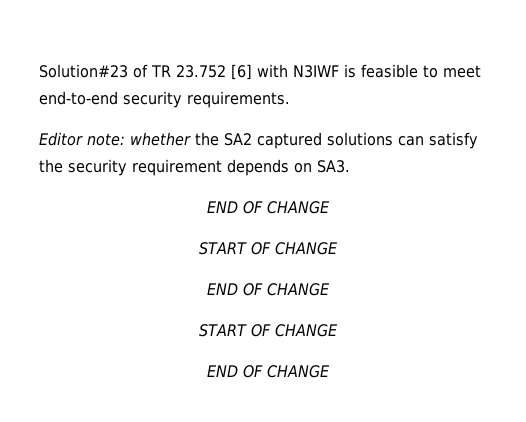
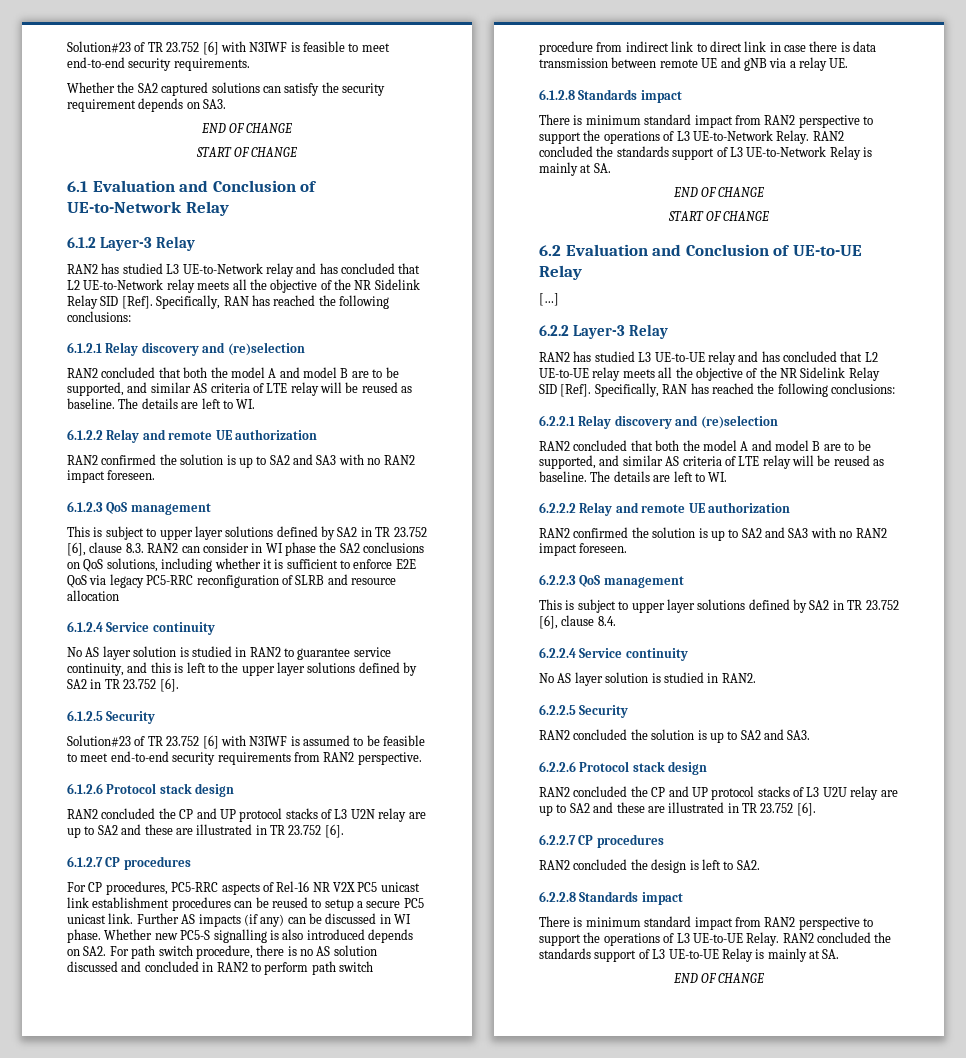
- Editor note: whether the SA2 captured solutions can satisfy the security requirement depends on SA3.
+ Whether the SA2 captured solutions can satisfy the security requirement depends on SA3.
  END OF CHANGE
  START OF CHANGE
+ 6.1 Evaluation and Conclusion of UE-to-Network Relay
+ 6.1.2 Layer-3 Relay
+ RAN2 has studied L3 UE-to-Network relay and has concluded that L2 UE-to-Network relay meets all the objective of the NR Sidelink Relay SID [Ref]. Specifically, RAN has reached the following conclusions:
+ 6.1.2.1 Relay discovery and (re)selection
+ RAN2 concluded that both the model A and model B are to be supported, and similar AS criteria of LTE relay will be reused as baseline. The details are left to WI.
+ 6.1.2.2 Relay and remote UE authorization
+ RAN2 confirmed the solution is up to SA2 and SA3 with no RAN2 impact foreseen.
+ 6.1.2.3 QoS management
+ This is subject to upper layer solutions defined by SA2 in TR 23.752 [6], clause 8.3. RAN2 can consider in WI phase the SA2 conclusions on QoS solutions, including whether it is sufficient to enforce E2E QoS via legacy PC5-RRC reconfiguration of SLRB and resource allocation
+ 6.1.2.4 Service continuity
+ No AS layer solution is studied in RAN2 to guarantee service continuity, and this is left to the upper layer solutions defined by SA2 in TR 23.752 [6].
+ 6.1.2.5 Security
+ Solution#23 of TR 23.752 [6] with N3IWF is assumed to be feasible to meet end-to-end security requirements from RAN2 perspective.
+ 6.1.2.6 Protocol stack design
+ RAN2 concluded the CP and UP protocol stacks of L3 U2N relay are up to SA2 and these are illustrated in TR 23.752 [6].
+ 6.1.2.7 CP procedures
+ For CP procedures, PC5-RRC aspects of Rel-16 NR V2X PC5 unicast link establishment procedures can be reused to setup a secure PC5 unicast link. Further AS impacts (if any) can be discussed in WI phase. Whether new PC5-S signalling is also introduced depends on SA2. For path switch procedure, there is no AS solution discussed and concluded in RAN2 to perform path switch procedure from indirect link to direct link in case there is data transmission between remote UE and gNB via a relay UE.
+ 6.1.2.8 Standards impact
+ There is minimum standard impact from RAN2 perspective to support the operations of L3 UE-to-Network Relay. RAN2 concluded the standards support of L3 UE-to-Network Relay is mainly at SA.
  END OF CHANGE
  START OF CHANGE
+ 6.2 Evaluation and Conclusion of UE-to-UE Relay
+ […]
+ 6.2.2 Layer-3 Relay
+ RAN2 has studied L3 UE-to-UE relay and has concluded that L2 UE-to-UE relay meets all the objective of the NR Sidelink Relay SID [Ref]. Specifically, RAN has reached the following conclusions:
+ 6.2.2.1 Relay discovery and (re)selection
+ RAN2 concluded that both the model A and model B are to be supported, and similar AS criteria of LTE relay will be reused as baseline. The details are left to WI.
+ 6.2.2.2 Relay and remote UE authorization
+ RAN2 confirmed the solution is up to SA2 and SA3 with no RAN2 impact foreseen.
+ 6.2.2.3 QoS management
+ This is subject to upper layer solutions defined by SA2 in TR 23.752 [6], clause 8.4.
+ 6.2.2.4 Service continuity
+ No AS layer solution is studied in RAN2.
+ 6.2.2.5 Security
+ RAN2 concluded the solution is up to SA2 and SA3.
+ 6.2.2.6 Protocol stack design
+ RAN2 concluded the CP and UP protocol stacks of L3 U2U relay are up to SA2 and these are illustrated in TR 23.752 [6].
+ 6.2.2.7 CP procedures
+ RAN2 concluded the design is left to SA2.
+ 6.2.2.8 Standards impact
+ There is minimum standard impact from RAN2 perspective to support the operations of L3 UE-to-UE Relay. RAN2 concluded the standards support of L3 UE-to-UE Relay is mainly at SA.

